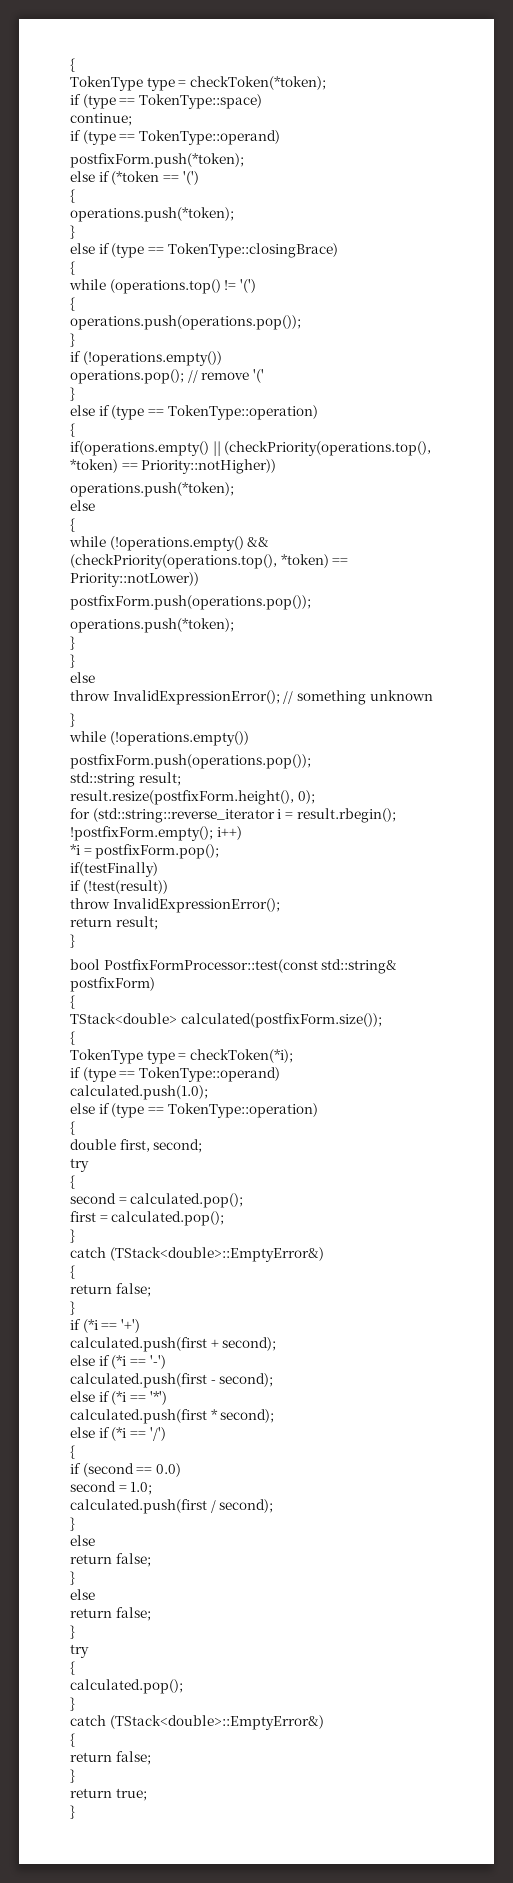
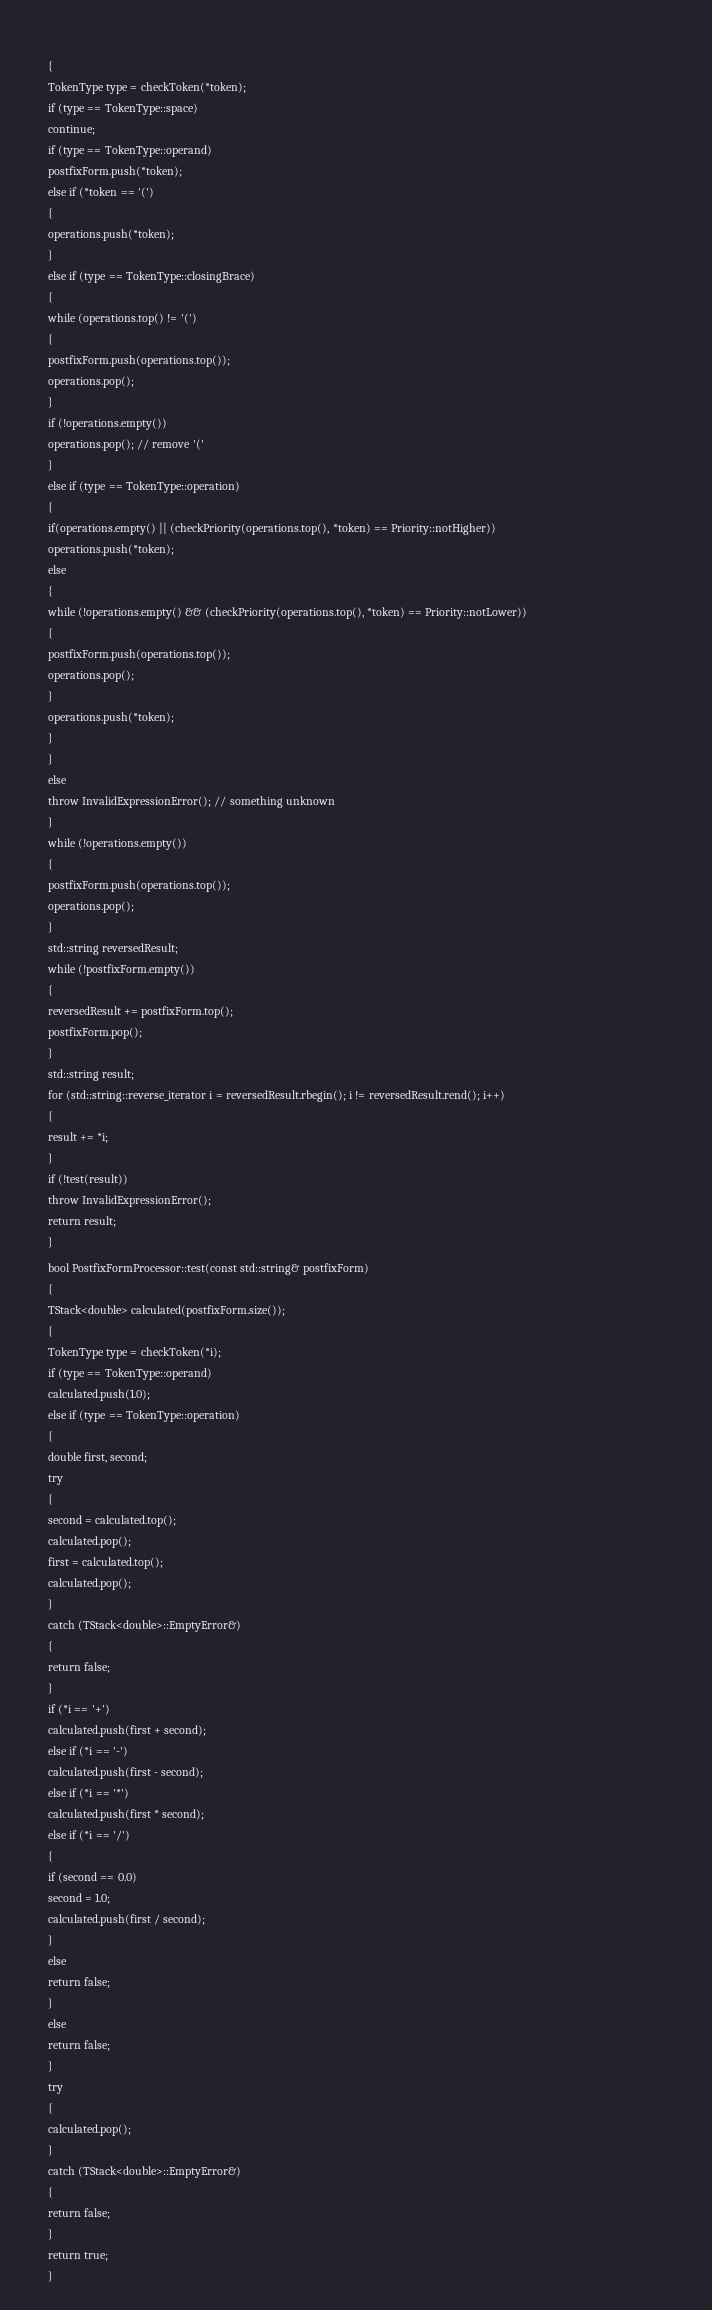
  while (operations.top() != '(')
  {
- operations.push(operations.pop());
+ postfixForm.push(operations.top());
+ operations.pop();
  while (!operations.empty() && (checkPriority(operations.top(), *token) == Priority::notLower))
- postfixForm.push(operations.pop());
+ {
+ postfixForm.push(operations.top());
+ operations.pop();
+ }
  while (!operations.empty())
- postfixForm.push(operations.pop());
+ {
+ postfixForm.push(operations.top());
+ operations.pop();
+ }
+ std::string reversedResult;
+ while (!postfixForm.empty())
+ {
+ reversedResult += postfixForm.top();
+ postfixForm.pop();
+ }
- result.resize(postfixForm.height(), 0);
- for (std::string::reverse_iterator i = result.rbegin(); !postfixForm.empty(); i++)
- *i = postfixForm.pop();
- if(testFinally)
+ for (std::string::reverse_iterator i = reversedResult.rbegin(); i != reversedResult.rend(); i++)
+ {
+ result += *i;
+ }
- second = calculated.pop();
+ second = calculated.top();
+ calculated.pop();
- first = calculated.pop();
+ first = calculated.top();
+ calculated.pop();

